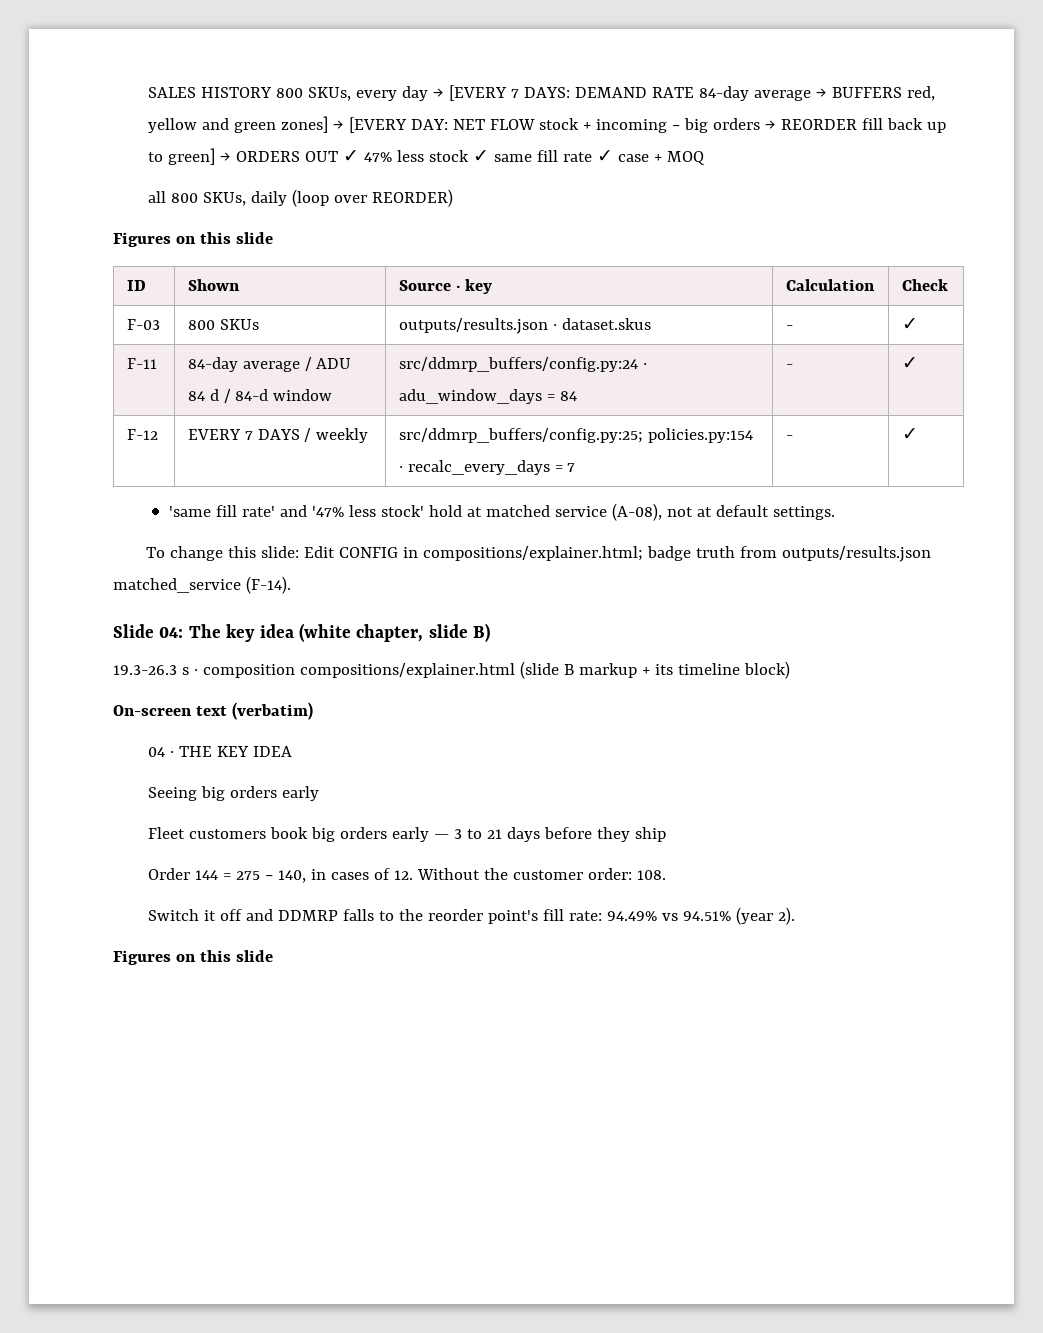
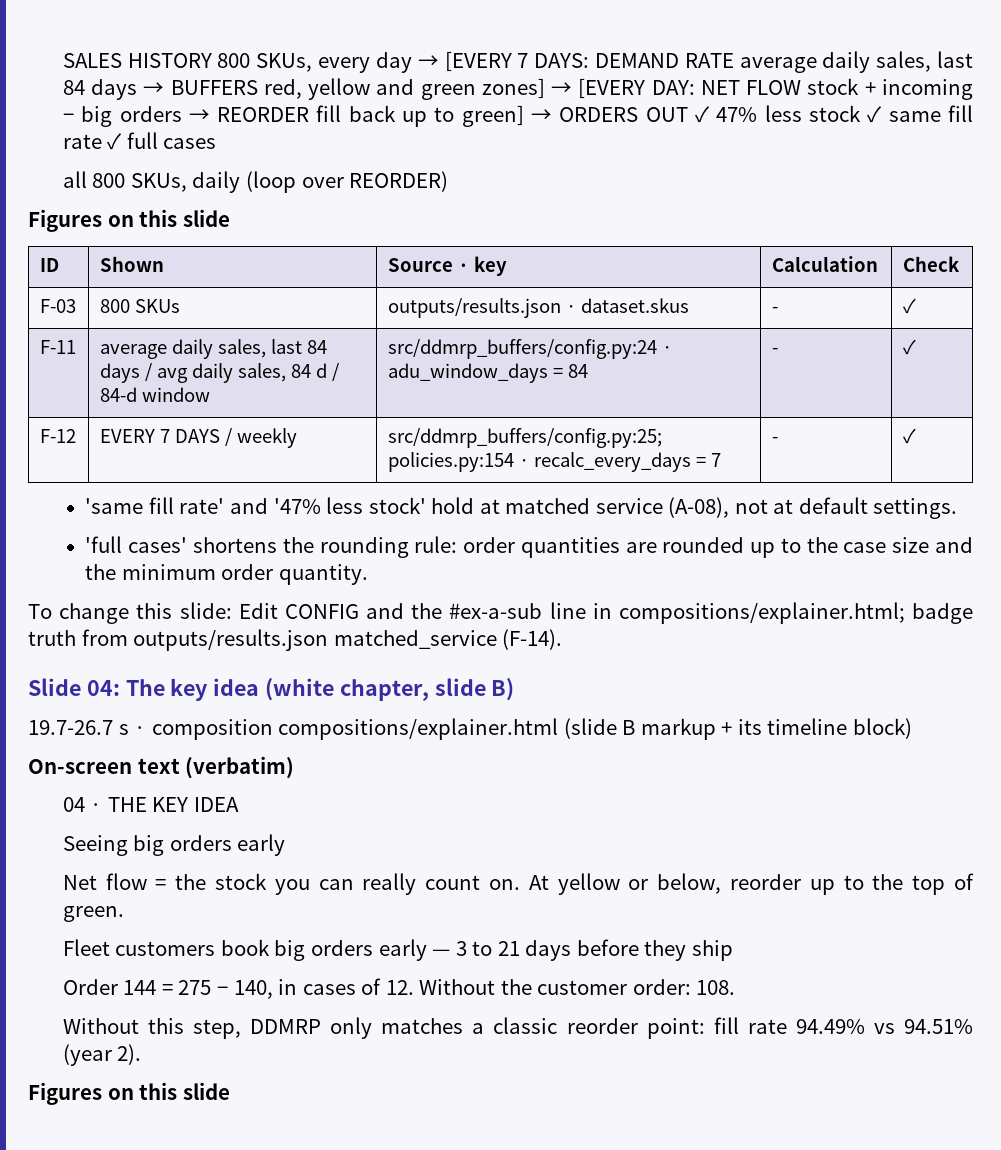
- SALES HISTORY 800 SKUs, every day → [EVERY 7 DAYS: DEMAND RATE 84-day average → BUFFERS red, yellow and green zones] → [EVERY DAY: NET FLOW stock + incoming − big orders → REORDER fill back up to green] → ORDERS OUT ✓ 47% less stock ✓ same fill rate ✓ case + MOQ
+ SALES HISTORY 800 SKUs, every day → [EVERY 7 DAYS: DEMAND RATE average daily sales, last 84 days → BUFFERS red, yellow and green zones] → [EVERY DAY: NET FLOW stock + incoming − big orders → REORDER fill back up to green] → ORDERS OUT ✓ 47% less stock ✓ same fill rate ✓ full cases
- F-11 | 84-day average / ADU 84 d / 84-d window | src/ddmrp_buffers/config.py:24 · adu_window_days = 84 | - | ✓
+ F-11 | average daily sales, last 84 days / avg daily sales, 84 d / 84-d window | src/ddmrp_buffers/config.py:24 · adu_window_days = 84 | - | ✓
+ 'full cases' shortens the rounding rule: order quantities are rounded up to the case size and the minimum order quantity.
- To change this slide: Edit CONFIG in compositions/explainer.html; badge truth from outputs/results.json matched_service (F-14).
+ To change this slide: Edit CONFIG and the #ex-a-sub line in compositions/explainer.html; badge truth from outputs/results.json matched_service (F-14).
- 19.3-26.3 s · composition compositions/explainer.html (slide B markup + its timeline block)
+ 19.7-26.7 s · composition compositions/explainer.html (slide B markup + its timeline block)
+ Net flow = the stock you can really count on. At yellow or below, reorder up to the top of green.
- Switch it off and DDMRP falls to the reorder point's fill rate: 94.49% vs 94.51% (year 2).
+ Without this step, DDMRP only matches a classic reorder point: fill rate 94.49% vs 94.51% (year 2).

